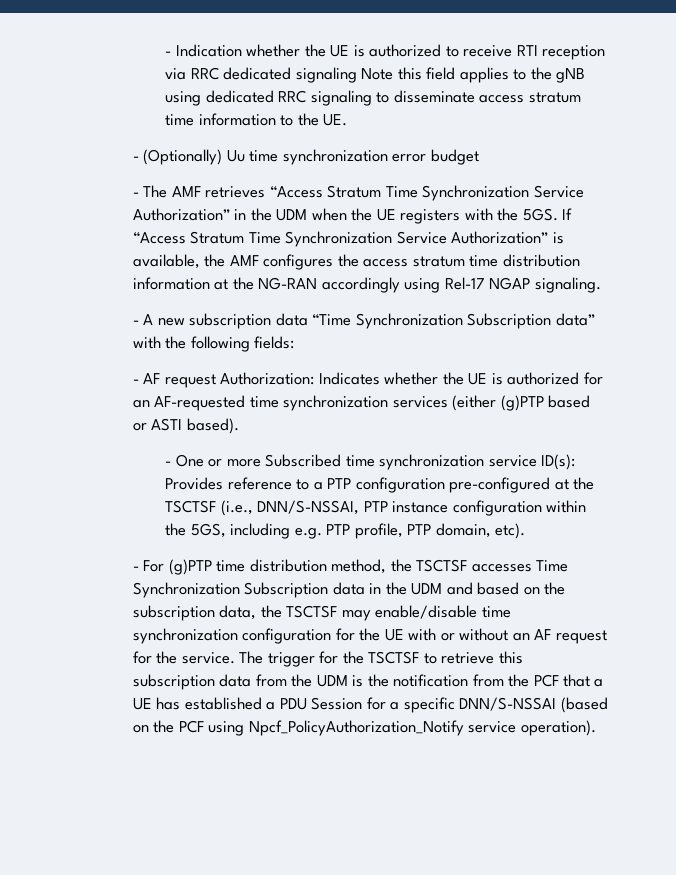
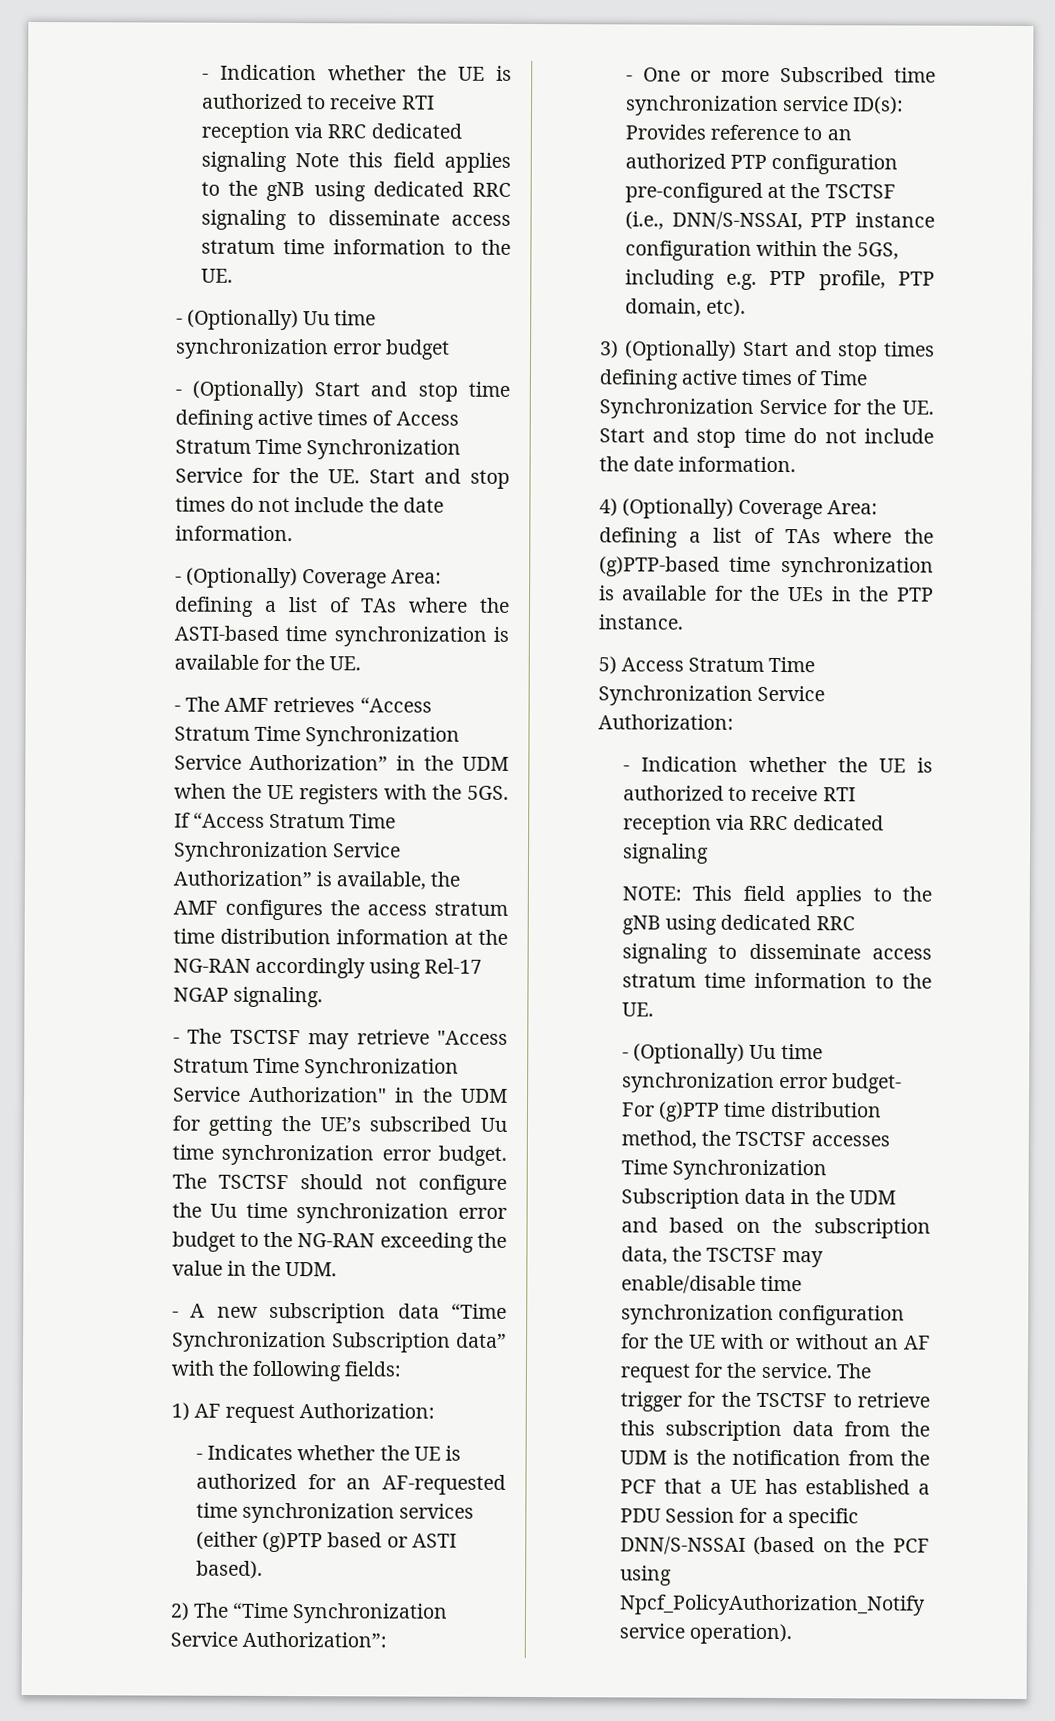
+ - (Optionally) Start and stop time defining active times of Access Stratum Time Synchronization Service for the UE. Start and stop times do not include the date information.
+ - (Optionally) Coverage Area: defining a list of TAs where the ASTI-based time synchronization is available for the UE.
+ - The TSCTSF may retrieve "Access Stratum Time Synchronization Service Authorization" in the UDM for getting the UE’s subscribed Uu time synchronization error budget. The TSCTSF should not configure the Uu time synchronization error budget to the NG-RAN exceeding the value in the UDM.
- - AF request Authorization: Indicates whether the UE is authorized for an AF-requested time synchronization services (either (g)PTP based or ASTI based).
+ 1) AF request Authorization:
+ - Indicates whether the UE is authorized for an AF-requested time synchronization services (either (g)PTP based or ASTI based).
+ 2) The “Time Synchronization Service Authorization”:
- - One or more Subscribed time synchronization service ID(s): Provides reference to a PTP configuration pre-configured at the TSCTSF (i.e., DNN/S-NSSAI, PTP instance configuration within the 5GS, including e.g. PTP profile, PTP domain, etc).
+ - One or more Subscribed time synchronization service ID(s): Provides reference to an authorized PTP configuration pre-configured at the TSCTSF (i.e., DNN/S-NSSAI, PTP instance configuration within the 5GS, including e.g. PTP profile, PTP domain, etc).
- - For (g)PTP time distribution method, the TSCTSF accesses Time Synchronization Subscription data in the UDM and based on the subscription data, the TSCTSF may enable/disable time synchronization configuration for the UE with or without an AF request for the service.
+ 3) (Optionally) Start and stop times defining active times of Time Synchronization Service for the UE. Start and stop time do not include the date information.
+ 4) (Optionally) Coverage Area: defining a list of TAs where the (g)PTP-based time synchronization is available for the UEs in the PTP instance.
+ 5) Access Stratum Time Synchronization Service Authorization:
+ - Indication whether the UE is authorized to receive RTI reception via RRC dedicated signaling
+ NOTE: This field applies to the gNB using dedicated RRC signaling to disseminate access stratum time information to the UE.
+ - (Optionally) Uu time synchronization error budget- For (g)PTP time distribution method, the TSCTSF accesses Time Synchronization Subscription data in the UDM and based on the subscription data, the TSCTSF may enable/disable time synchronization configuration for the UE with or without an AF request for the service.

